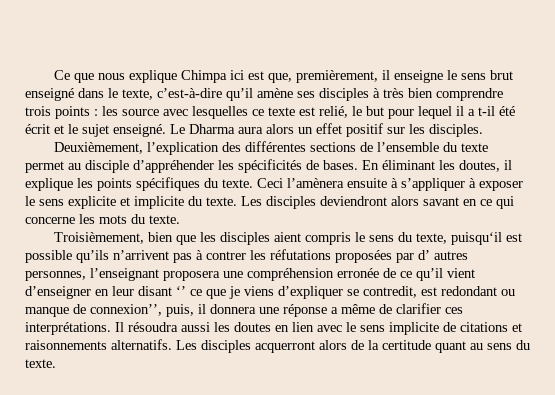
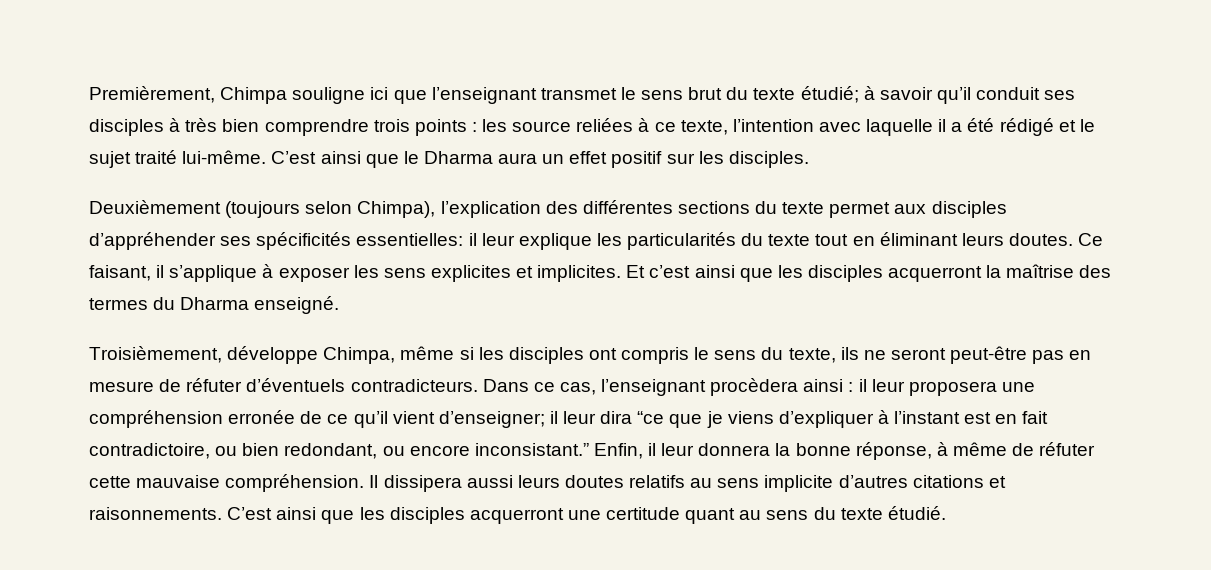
- Ce que nous explique Chimpa ici est que, premièrement, il enseigne le sens brut enseigné dans le texte, c’est-à-dire qu’il amène ses disciples à très bien comprendre trois points : les source avec lesquelles ce texte est relié, le but pour lequel il a t-il été écrit et le sujet enseigné. Le Dharma aura alors un effet positif sur les disciples.
+ Premièrement, Chimpa souligne ici que l’enseignant transmet le sens brut du texte étudié; à savoir qu’il conduit ses disciples à très bien comprendre trois points : les source reliées à ce texte, l’intention avec laquelle il a été rédigé et le sujet traité lui-même. C’est ainsi que le Dharma aura un effet positif sur les disciples.
- Deuxièmement, l’explication des différentes sections de l’ensemble du texte permet au disciple d’appréhender les spécificités de bases. En éliminant les doutes, il explique les points spécifiques du texte. Ceci l’amènera ensuite à s’appliquer à exposer le sens explicite et implicite du texte. Les disciples deviendront alors savant en ce qui concerne les mots du texte.
- Troisièmement, bien que les disciples aient compris le sens du texte, puisqu‘il est possible qu’ils n’arrivent pas à contrer les réfutations proposées par d’ autres personnes, l’enseignant proposera une compréhension erronée de ce qu’il vient d’enseigner en leur disant ‘’ ce que je viens d’expliquer se contredit, est redondant ou manque de connexion’’, puis, il donnera une réponse a même de clarifier ces interprétations. Il résoudra aussi les doutes en lien avec le sens implicite de citations et raisonnements alternatifs. Les disciples acquerront alors de la certitude quant au sens du texte.
+ Deuxièmement (toujours selon Chimpa), l’explication des différentes sections du texte permet aux disciples d’appréhender ses spécificités essentielles: il leur explique les particularités du texte tout en éliminant leurs doutes. Ce faisant, il s’applique à exposer les sens explicites et implicites. Et c’est ainsi que les disciples acquerront la maîtrise des termes du Dharma enseigné.
+ Troisièmement, développe Chimpa, même si les disciples ont compris le sens du texte, ils ne seront peut-être pas en mesure de réfuter d’éventuels contradicteurs. Dans ce cas, l’enseignant procèdera ainsi : il leur proposera une compréhension erronée de ce qu’il vient d’enseigner; il leur dira “ce que je viens d’expliquer à l’instant est en fait contradictoire, ou bien redondant, ou encore inconsistant.” Enfin, il leur donnera la bonne réponse, à même de réfuter cette mauvaise compréhension. Il dissipera aussi leurs doutes relatifs au sens implicite d’autres citations et raisonnements. C’est ainsi que les disciples acquerront une certitude quant au sens du texte étudié.

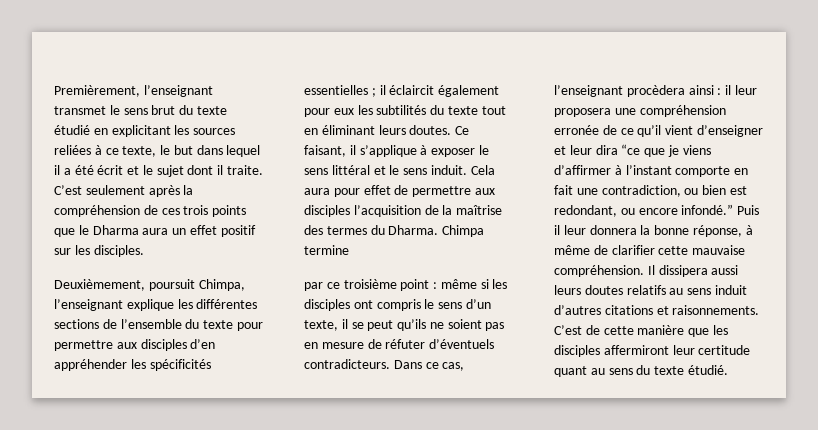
- Premièrement, Chimpa souligne ici que l’enseignant transmet le sens brut du texte étudié; à savoir qu’il conduit ses disciples à très bien comprendre trois points : les source reliées à ce texte, l’intention avec laquelle il a été rédigé et le sujet traité lui-même. C’est ainsi que le Dharma aura un effet positif sur les disciples.
+ Premièrement, l’enseignant transmet le sens brut du texte étudié en explicitant les sources reliées à ce texte, le but dans lequel il a été écrit et le sujet dont il traite. C’est seulement après la compréhension de ces trois points que le Dharma aura un effet positif sur les disciples.
- Deuxièmement (toujours selon Chimpa), l’explication des différentes sections du texte permet aux disciples d’appréhender ses spécificités essentielles: il leur explique les particularités du texte tout en éliminant leurs doutes.
+ Deuxièmement, poursuit Chimpa, l’enseignant explique les différentes sections de l’ensemble du texte pour permettre aux disciples d’en appréhender les spécificités essentielles ; il éclaircit également pour eux les subtilités du texte tout en éliminant leurs doutes.
- Ce faisant, il s’applique à exposer les sens explicites et implicites. Et c’est ainsi que les disciples acquerront la maîtrise des termes du Dharma enseigné.
- Troisièmement, développe Chimpa, même si les disciples ont compris le sens du texte, ils ne seront peut-être pas en mesure de réfuter d’éventuels contradicteurs.
+ Ce faisant, il s’applique à exposer le sens littéral et le sens induit. Cela aura pour effet de permettre aux disciples l’acquisition de la maîtrise des termes du Dharma. Chimpa termine
+ par ce troisième point : même si les disciples ont compris le sens d’un texte, il se peut qu’ils ne soient pas en mesure de réfuter d’éventuels contradicteurs.
- Dans ce cas, l’enseignant procèdera ainsi : il leur proposera une compréhension erronée de ce qu’il vient d’enseigner; il leur dira “ce que je viens d’expliquer à l’instant est en fait contradictoire, ou bien redondant, ou encore inconsistant.” Enfin, il leur donnera la bonne réponse, à même de réfuter cette mauvaise compréhension.
+ Dans ce cas, l’enseignant procèdera ainsi : il leur proposera une compréhension erronée de ce qu’il vient d’enseigner et leur dira “ce que je viens d’affirmer à l’instant comporte en fait une contradiction, ou bien est redondant, ou encore infondé.” Puis il leur donnera la bonne réponse, à même de clarifier cette mauvaise compréhension.
- Il dissipera aussi leurs doutes relatifs au sens implicite d’autres citations et raisonnements.
+ Il dissipera aussi leurs doutes relatifs au sens induit d’autres citations et raisonnements.
- C’est ainsi que les disciples acquerront une certitude quant au sens du texte étudié.
+ C’est de cette manière que les disciples affermiront leur certitude quant au sens du texte étudié.

